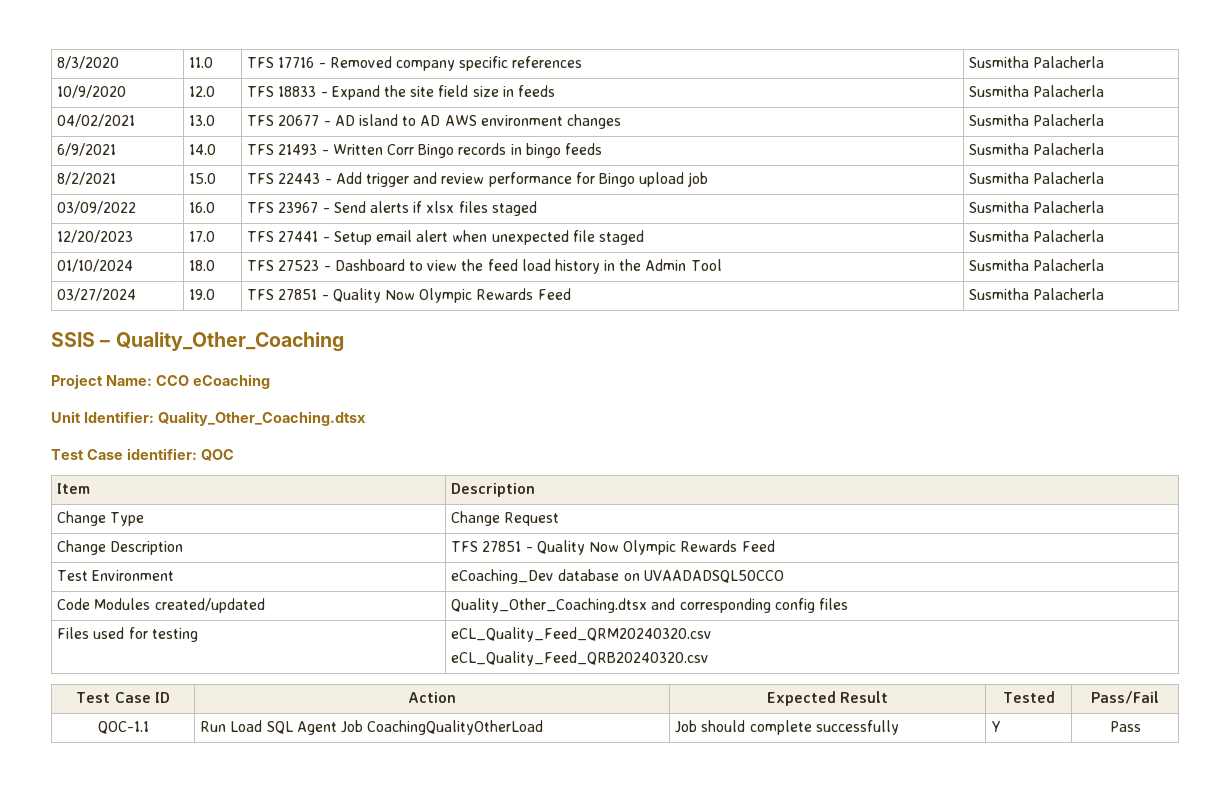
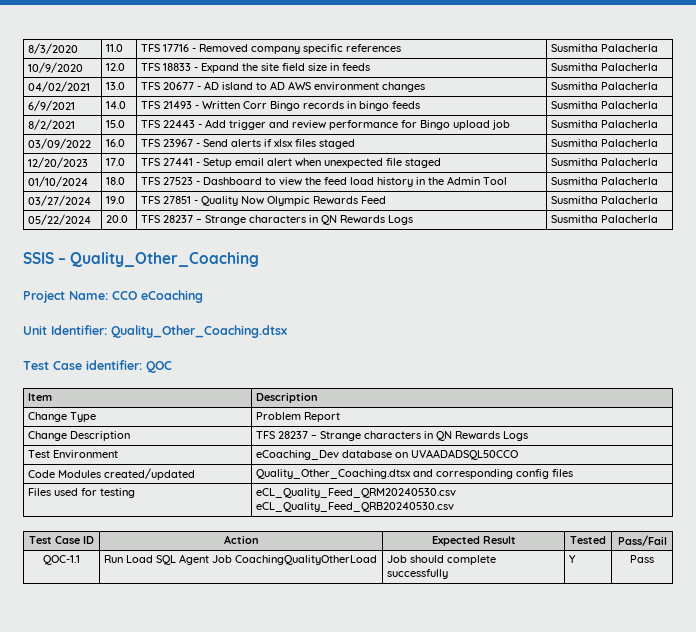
+ 05/22/2024 | 20.0 | TFS 28237 – Strange characters in QN Rewards Logs | Susmitha Palacherla
- Change Type | Change Request
+ Change Type | Problem Report
- Change Description | TFS 27851 - Quality Now Olympic Rewards Feed
+ Change Description | TFS 28237 – Strange characters in QN Rewards Logs
- Files used for testing | eCL_Quality_Feed_QRM20240320.csv
- eCL_Quality_Feed_QRB20240320.csv
+ Files used for testing | eCL_Quality_Feed_QRM20240530.csv
+ eCL_Quality_Feed_QRB20240530.csv

